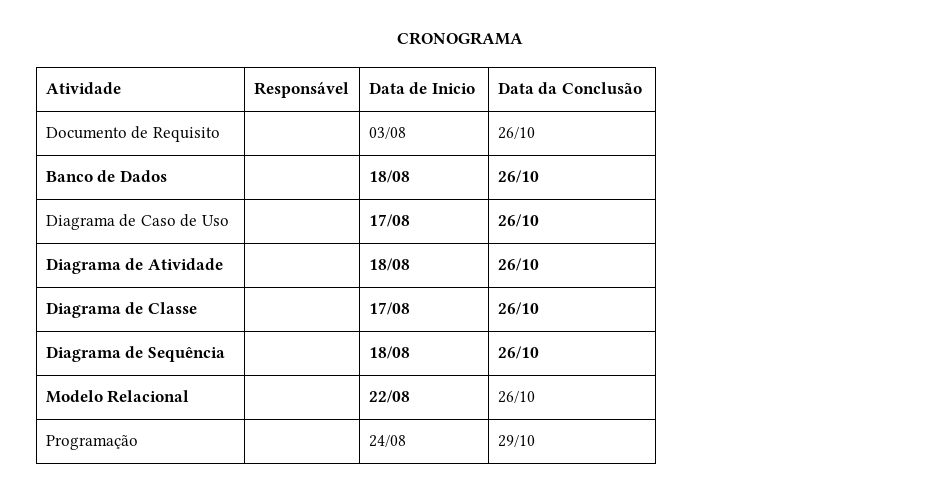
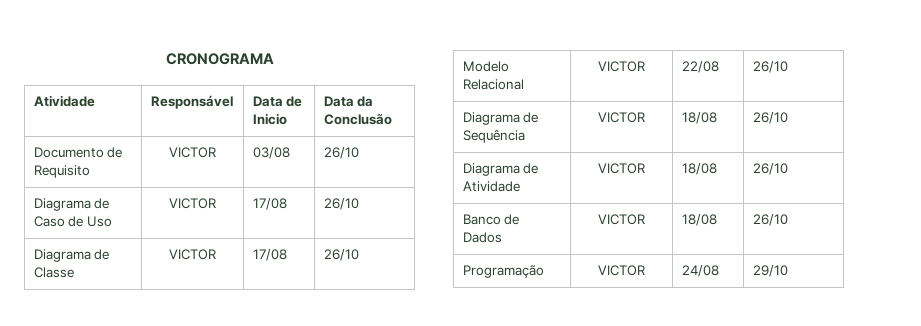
- Documento de Requisito | | 03/08 | 26/10
+ Documento de Requisito | VICTOR | 03/08 | 26/10
- Banco de Dados | | 18/08 | 26/10
- Diagrama de Caso de Uso | | 17/08 | 26/10
- Diagrama de Atividade | | 18/08 | 26/10
- Diagrama de Classe | | 17/08 | 26/10
- Diagrama de Sequência | | 18/08 | 26/10
- Modelo Relacional | | 22/08 | 26/10
+ Diagrama de Caso de Uso | VICTOR | 17/08 | 26/10
+ Diagrama de Classe | VICTOR | 17/08 | 26/10
+ Modelo Relacional | VICTOR | 22/08 | 26/10
+ Diagrama de Sequência | VICTOR | 18/08 | 26/10
+ Diagrama de Atividade | VICTOR | 18/08 | 26/10
+ Banco de Dados | VICTOR | 18/08 | 26/10
- Programação | | 24/08 | 29/10
+ Programação | VICTOR | 24/08 | 29/10

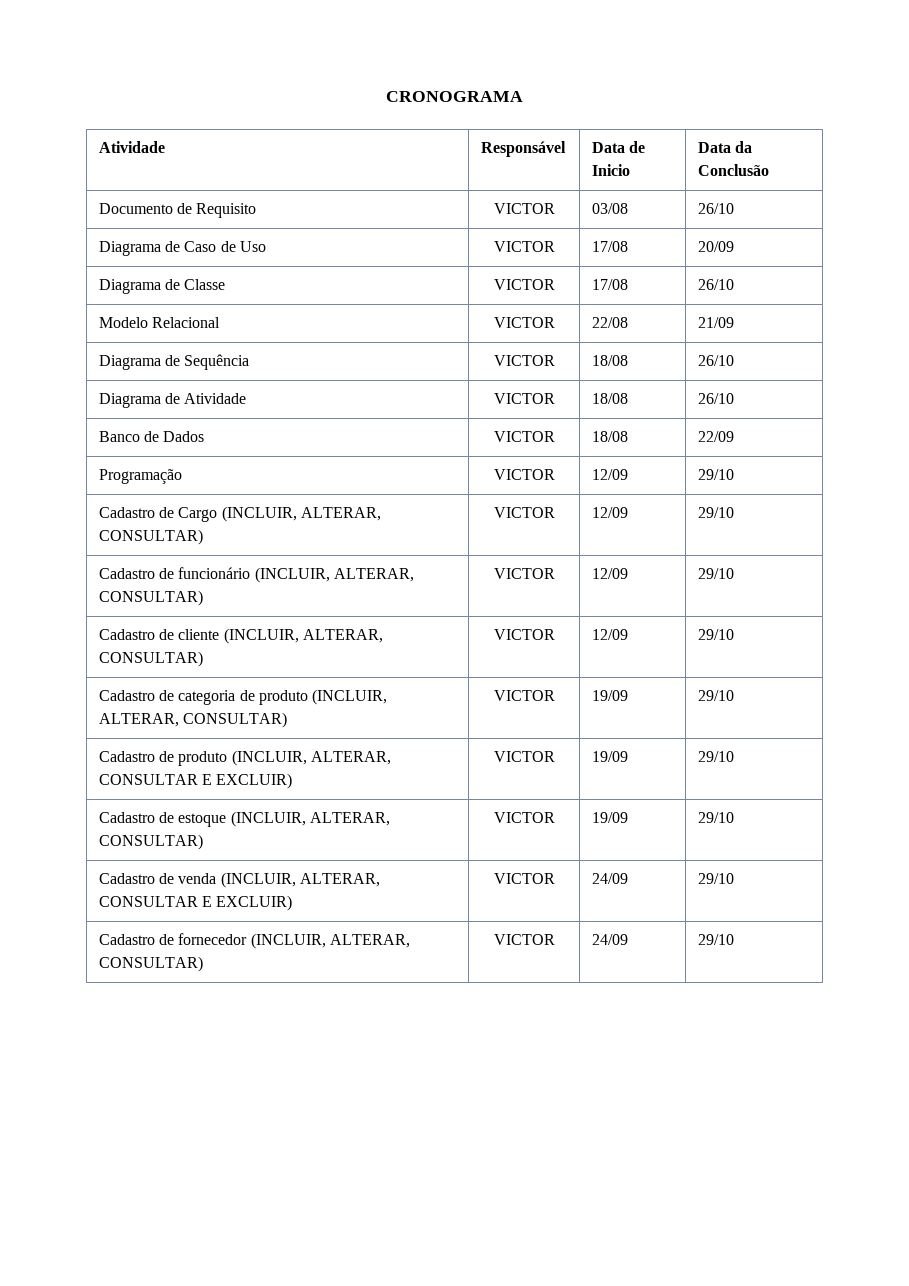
- Diagrama de Caso de Uso | VICTOR | 17/08 | 26/10
+ Diagrama de Caso de Uso | VICTOR | 17/08 | 20/09
- Modelo Relacional | VICTOR | 22/08 | 26/10
+ Modelo Relacional | VICTOR | 22/08 | 21/09
- Banco de Dados | VICTOR | 18/08 | 26/10
+ Banco de Dados | VICTOR | 18/08 | 22/09
- Programação | VICTOR | 24/08 | 29/10
+ Programação | VICTOR | 12/09 | 29/10
+ Cadastro de Cargo (INCLUIR, ALTERAR, CONSULTAR) | VICTOR | 12/09 | 29/10
+ Cadastro de funcionário (INCLUIR, ALTERAR, CONSULTAR) | VICTOR | 12/09 | 29/10
+ Cadastro de cliente (INCLUIR, ALTERAR, CONSULTAR) | VICTOR | 12/09 | 29/10
+ Cadastro de categoria de produto (INCLUIR, ALTERAR, CONSULTAR) | VICTOR | 19/09 | 29/10
+ Cadastro de produto (INCLUIR, ALTERAR, CONSULTAR E EXCLUIR) | VICTOR | 19/09 | 29/10
+ Cadastro de estoque (INCLUIR, ALTERAR, CONSULTAR) | VICTOR | 19/09 | 29/10
+ Cadastro de venda (INCLUIR, ALTERAR, CONSULTAR E EXCLUIR) | VICTOR | 24/09 | 29/10
+ Cadastro de fornecedor (INCLUIR, ALTERAR, CONSULTAR) | VICTOR | 24/09 | 29/10

